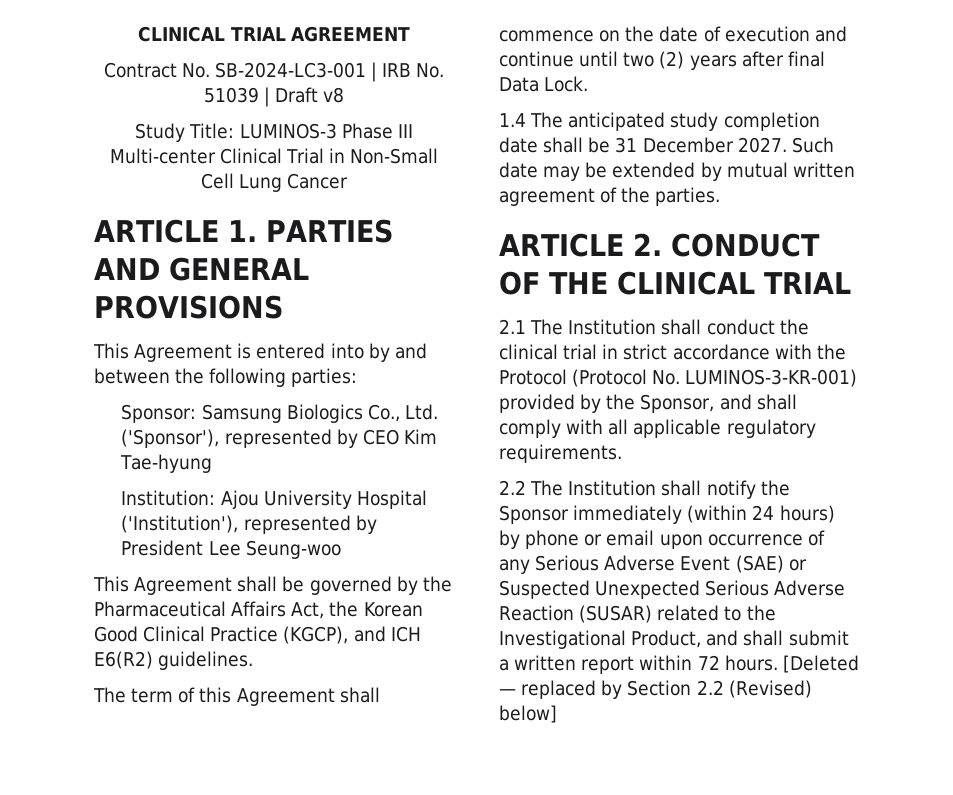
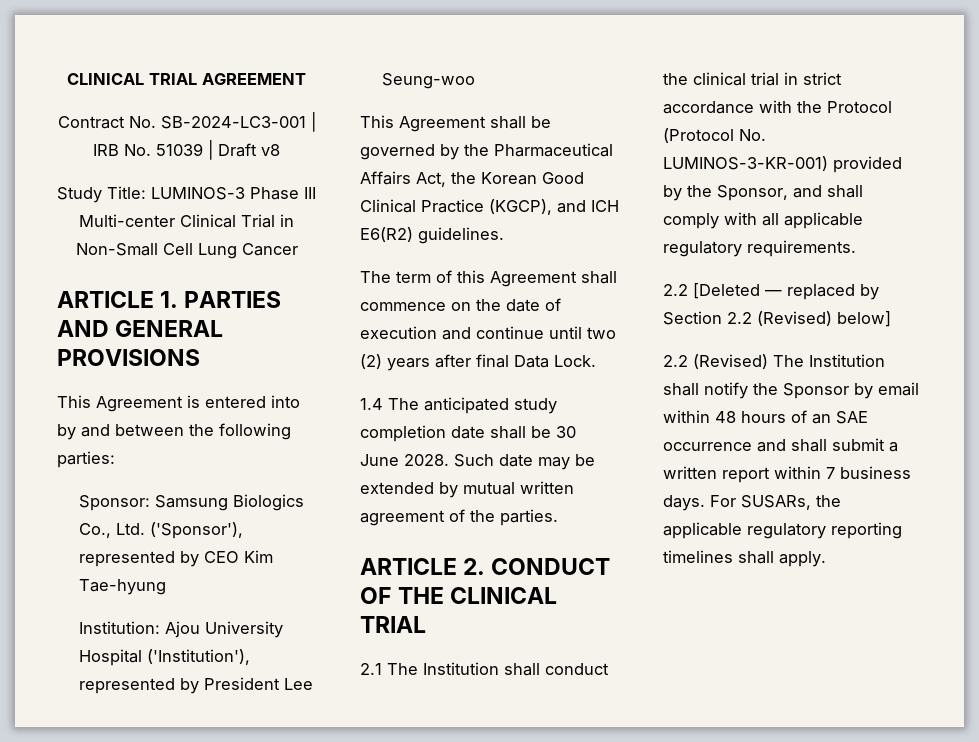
- 1.4 The anticipated study completion date shall be 31 December 2027.
+ 1.4 The anticipated study completion date shall be 30 June 2028.
- 2.2 The Institution shall notify the Sponsor immediately (within 24 hours) by phone or email upon occurrence of any Serious Adverse Event (SAE) or Suspected Unexpected Serious Adverse Reaction (SUSAR) related to the Investigational Product, and shall submit a written report within 72 hours. [Deleted — replaced by Section 2.2 (Revised) below]
+ 2.2 [Deleted — replaced by Section 2.2 (Revised) below]
+ 2.2 (Revised) The Institution shall notify the Sponsor by email within 48 hours of an SAE occurrence and shall submit a written report within 7 business days. For SUSARs, the applicable regulatory reporting timelines shall apply.

